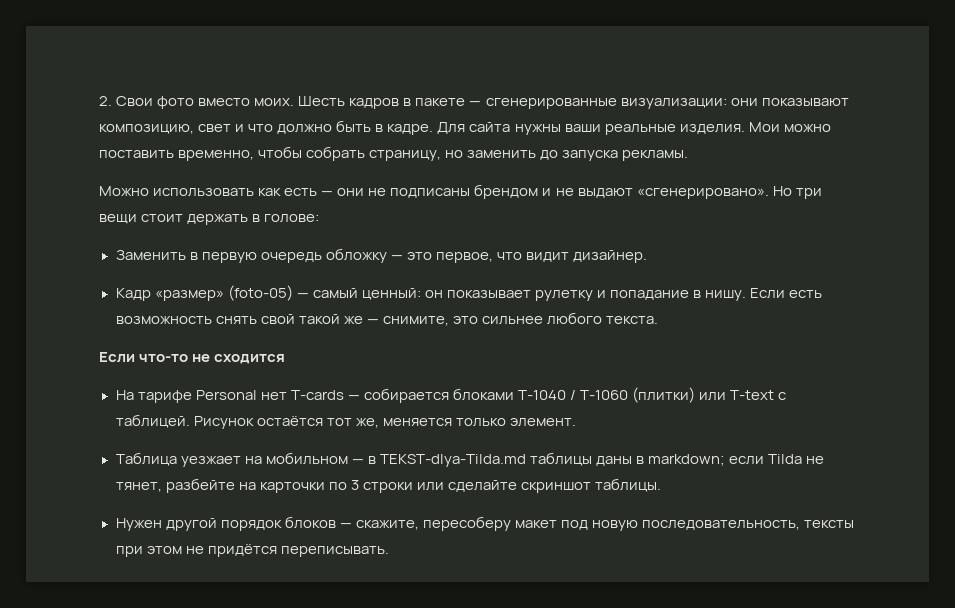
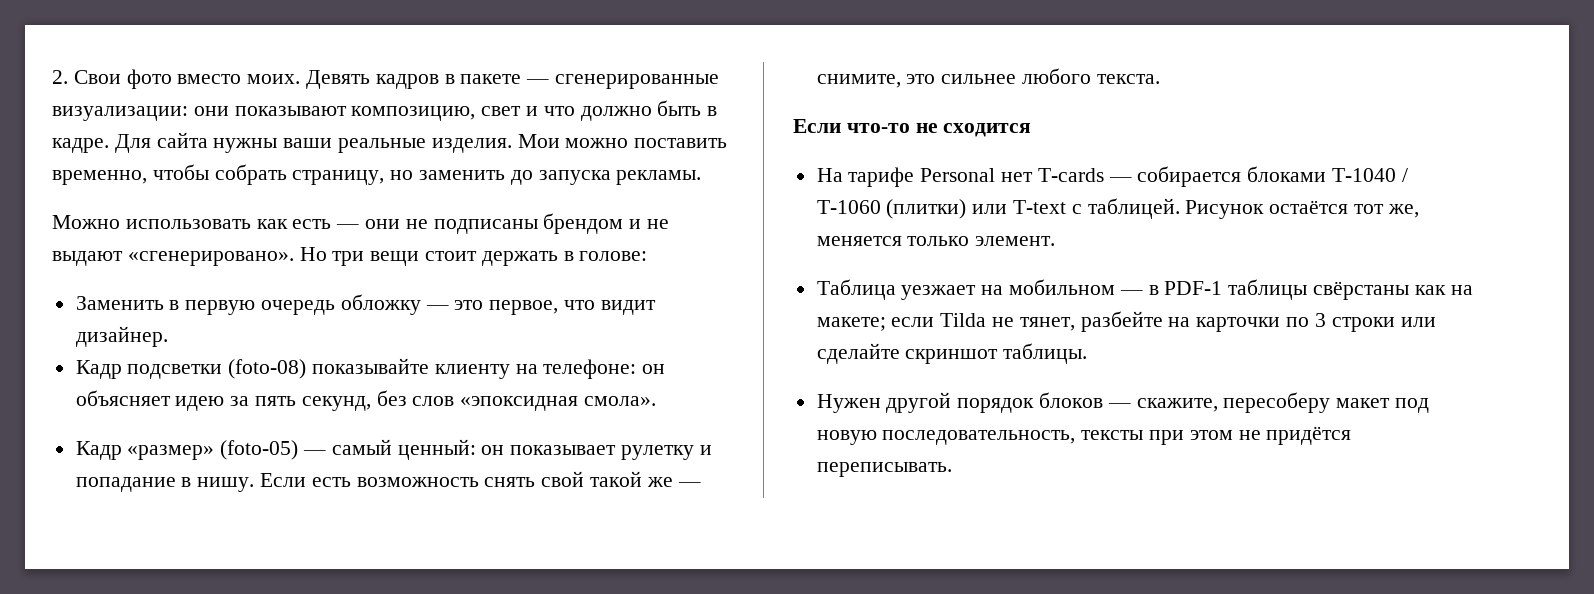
- Шесть кадров в пакете — сгенерированные визуализации: они показывают композицию, свет и что должно быть в кадре.
+ Девять кадров в пакете — сгенерированные визуализации: они показывают композицию, свет и что должно быть в кадре.
+ Кадр подсветки (foto-08) показывайте клиенту на телефоне: он объясняет идею за пять секунд, без слов «эпоксидная смола».
- Таблица уезжает на мобильном — в TEKST-dlya-Tilda.md таблицы даны в markdown; если Tilda не тянет, разбейте на карточки по 3 строки или сделайте скриншот таблицы.
+ Таблица уезжает на мобильном — в PDF-1 таблицы свёрстаны как на макете; если Tilda не тянет, разбейте на карточки по 3 строки или сделайте скриншот таблицы.

